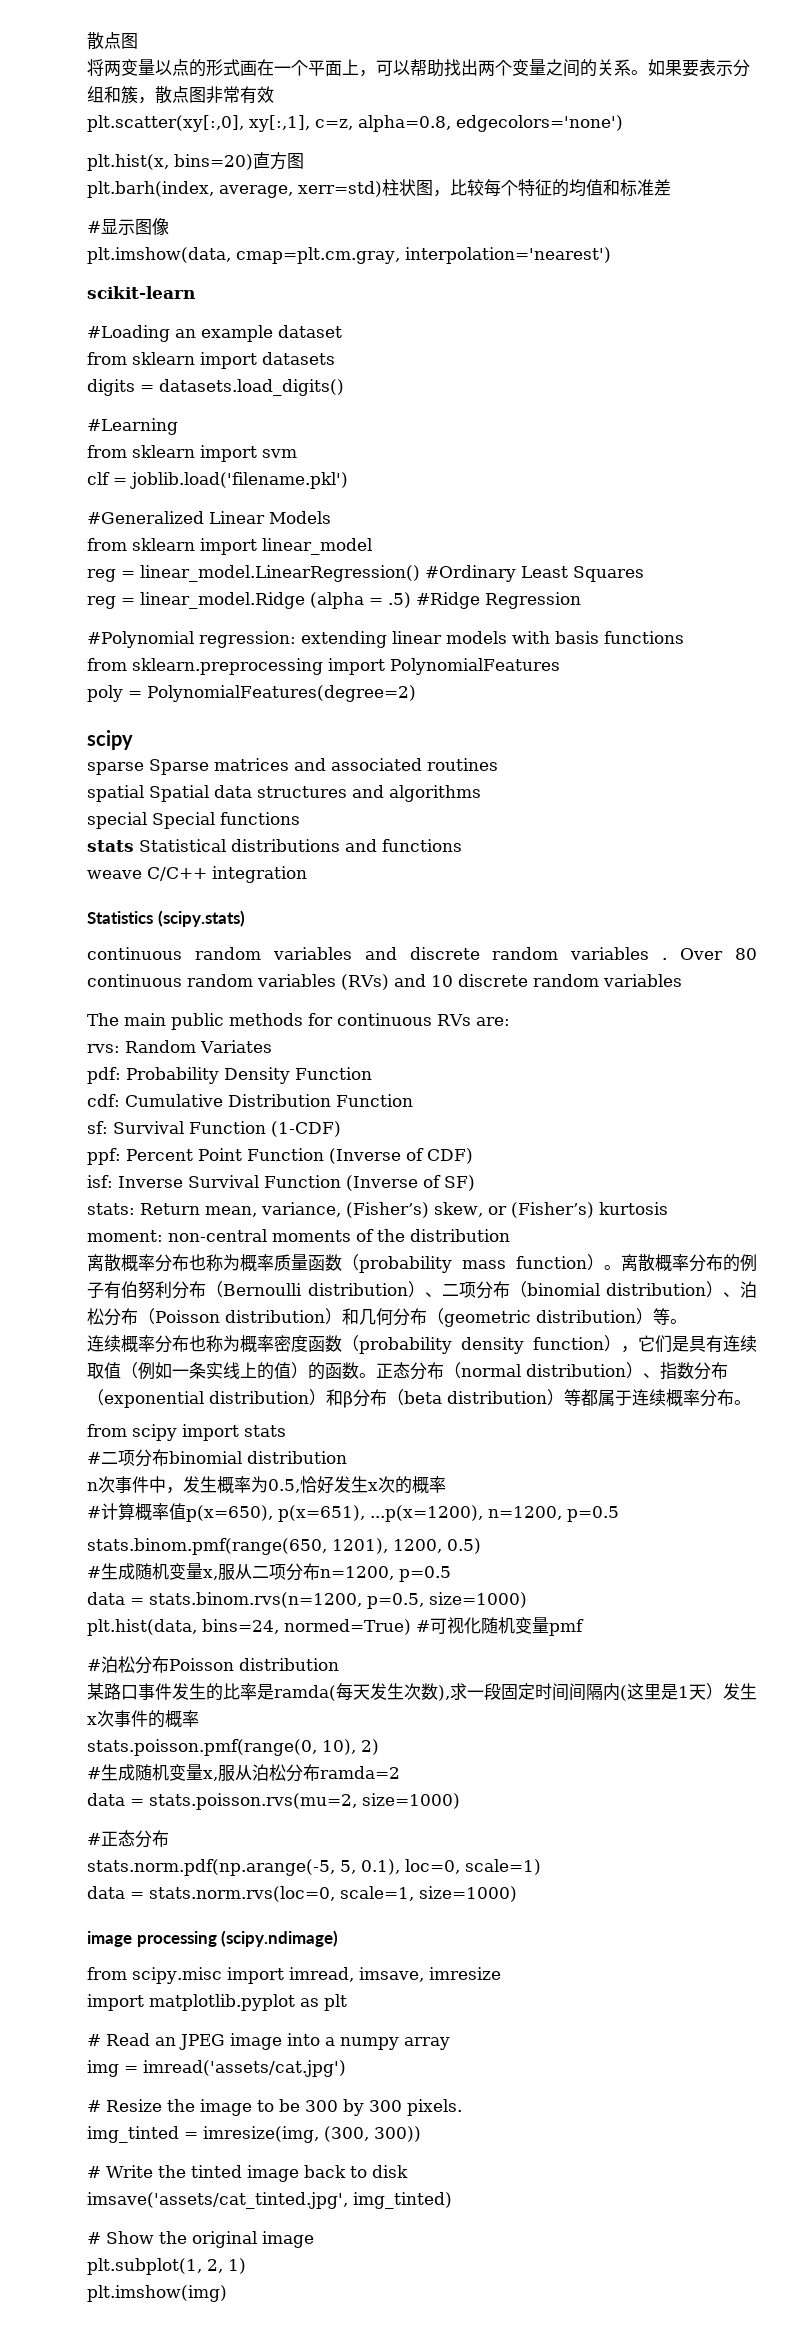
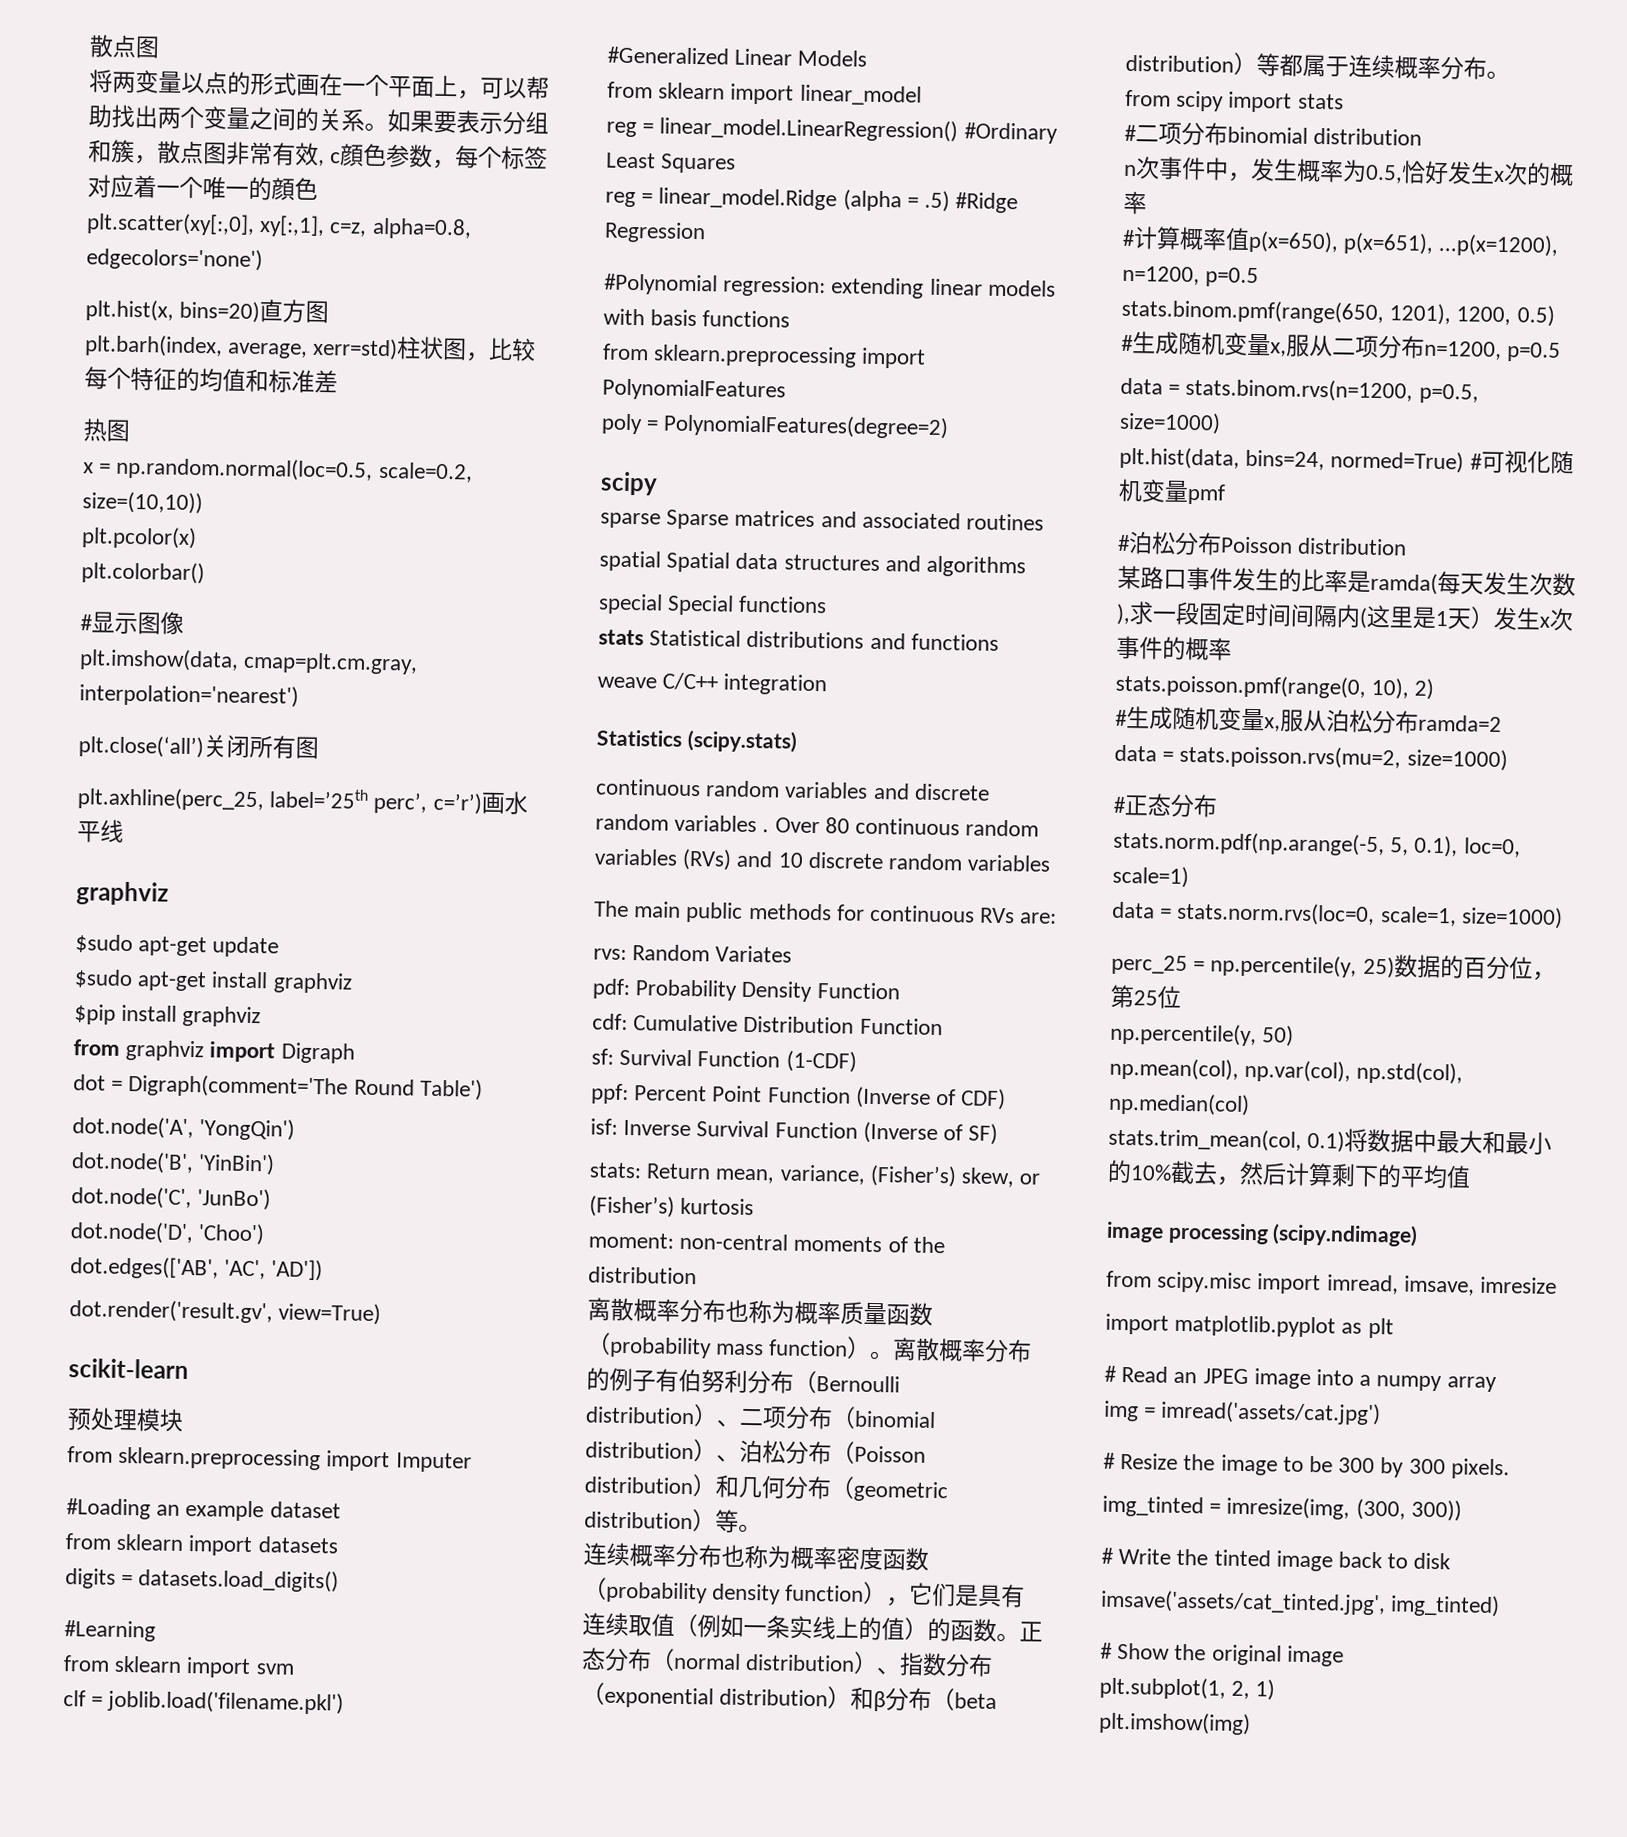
- 如果要表示分组和簇，散点图非常有效
+ 如果要表示分组和簇，散点图非常有效, c顔色参数，每个标签对应着一个唯一的顔色
+ 热图
+ x = np.random.normal(loc=0.5, scale=0.2, size=(10,10))
+ plt.pcolor(x)
+ plt.colorbar()
+ plt.close(‘all’)关闭所有图
+ plt.axhline(perc_25, label=’25th perc’, c=’r’)画水平线
+ graphviz
+ $sudo apt-get update
+ $sudo apt-get install graphviz
+ $pip install graphviz
+ from graphviz import Digraph
+ dot = Digraph(comment='The Round Table')
+ dot.node('A', 'YongQin')
+ dot.node('B', 'YinBin')
+ dot.node('C', 'JunBo')
+ dot.node('D', 'Choo')
+ dot.edges(['AB', 'AC', 'AD'])
+ dot.render('result.gv', view=True)
  scikit-learn
+ 预处理模块
+ from sklearn.preprocessing import Imputer
+ perc_25 = np.percentile(y, 25)数据的百分位，第25位
+ np.percentile(y, 50)
+ np.mean(col), np.var(col), np.std(col), np.median(col)
+ stats.trim_mean(col, 0.1)将数据中最大和最小的10%截去，然后计算剩下的平均值

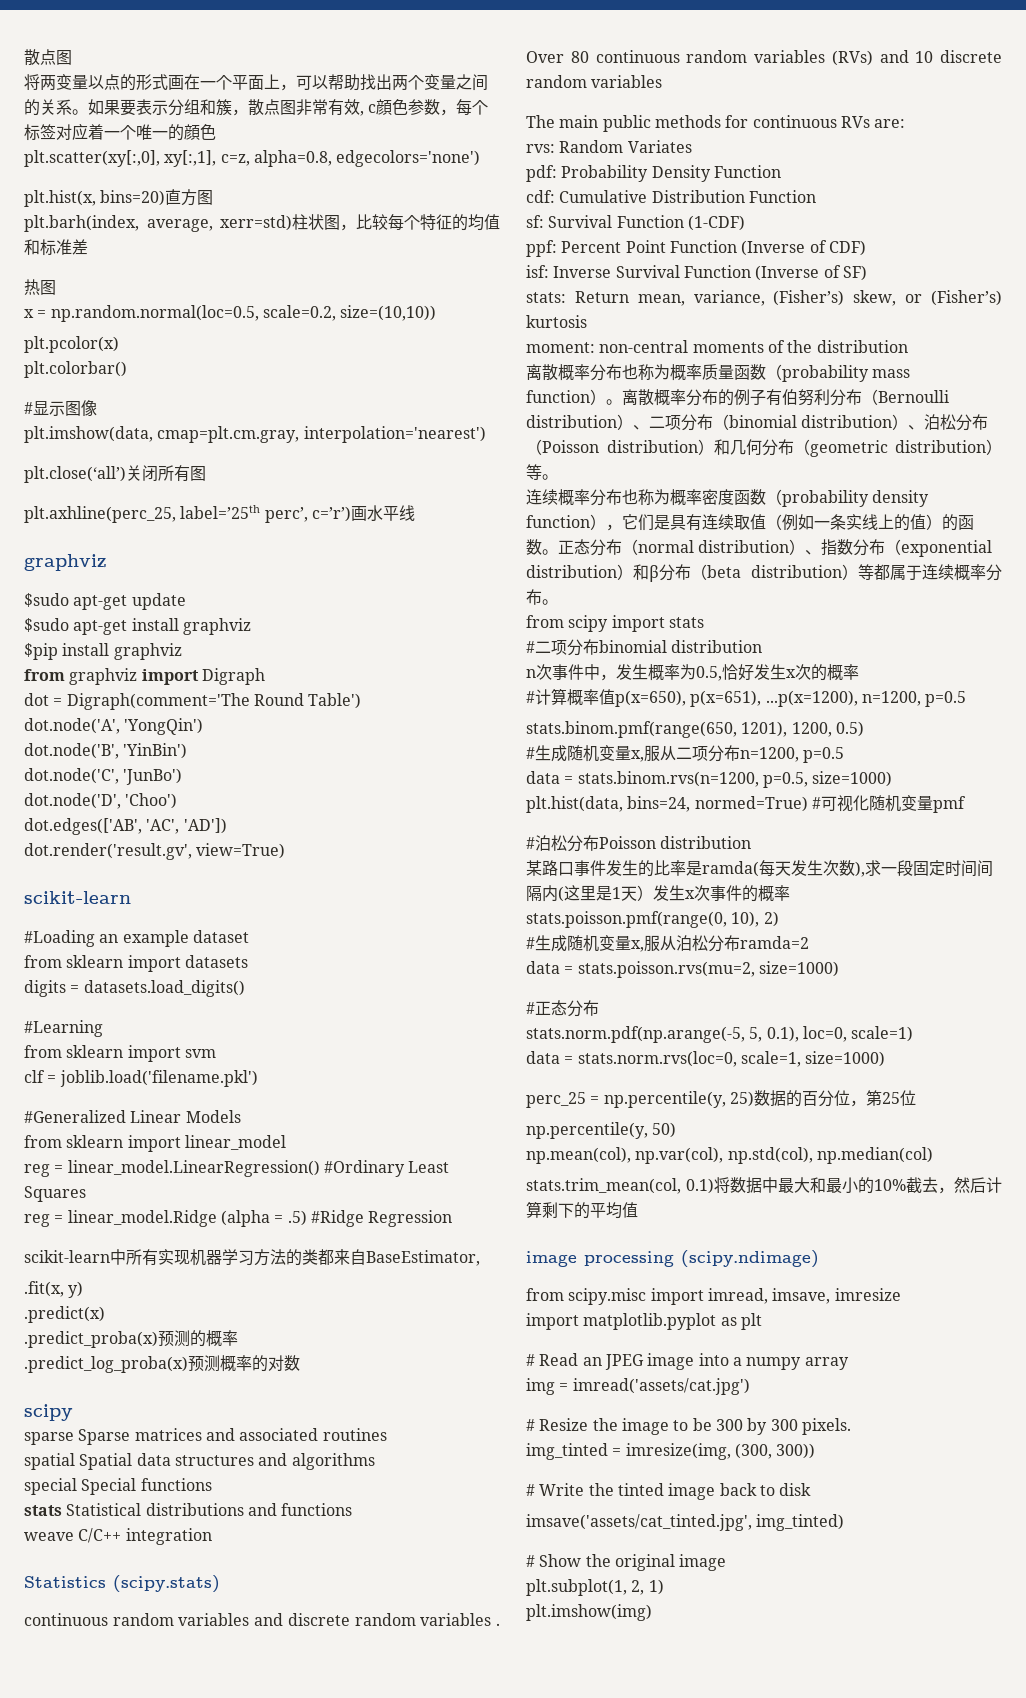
- 预处理模块
- from sklearn.preprocessing import Imputer
- #Polynomial regression: extending linear models with basis functions
- from sklearn.preprocessing import PolynomialFeatures
- poly = PolynomialFeatures(degree=2)
+ scikit-learn中所有实现机器学习方法的类都来自BaseEstimator,
+ .fit(x, y)
+ .predict(x)
+ .predict_proba(x)预测的概率
+ .predict_log_proba(x)预测概率的对数

